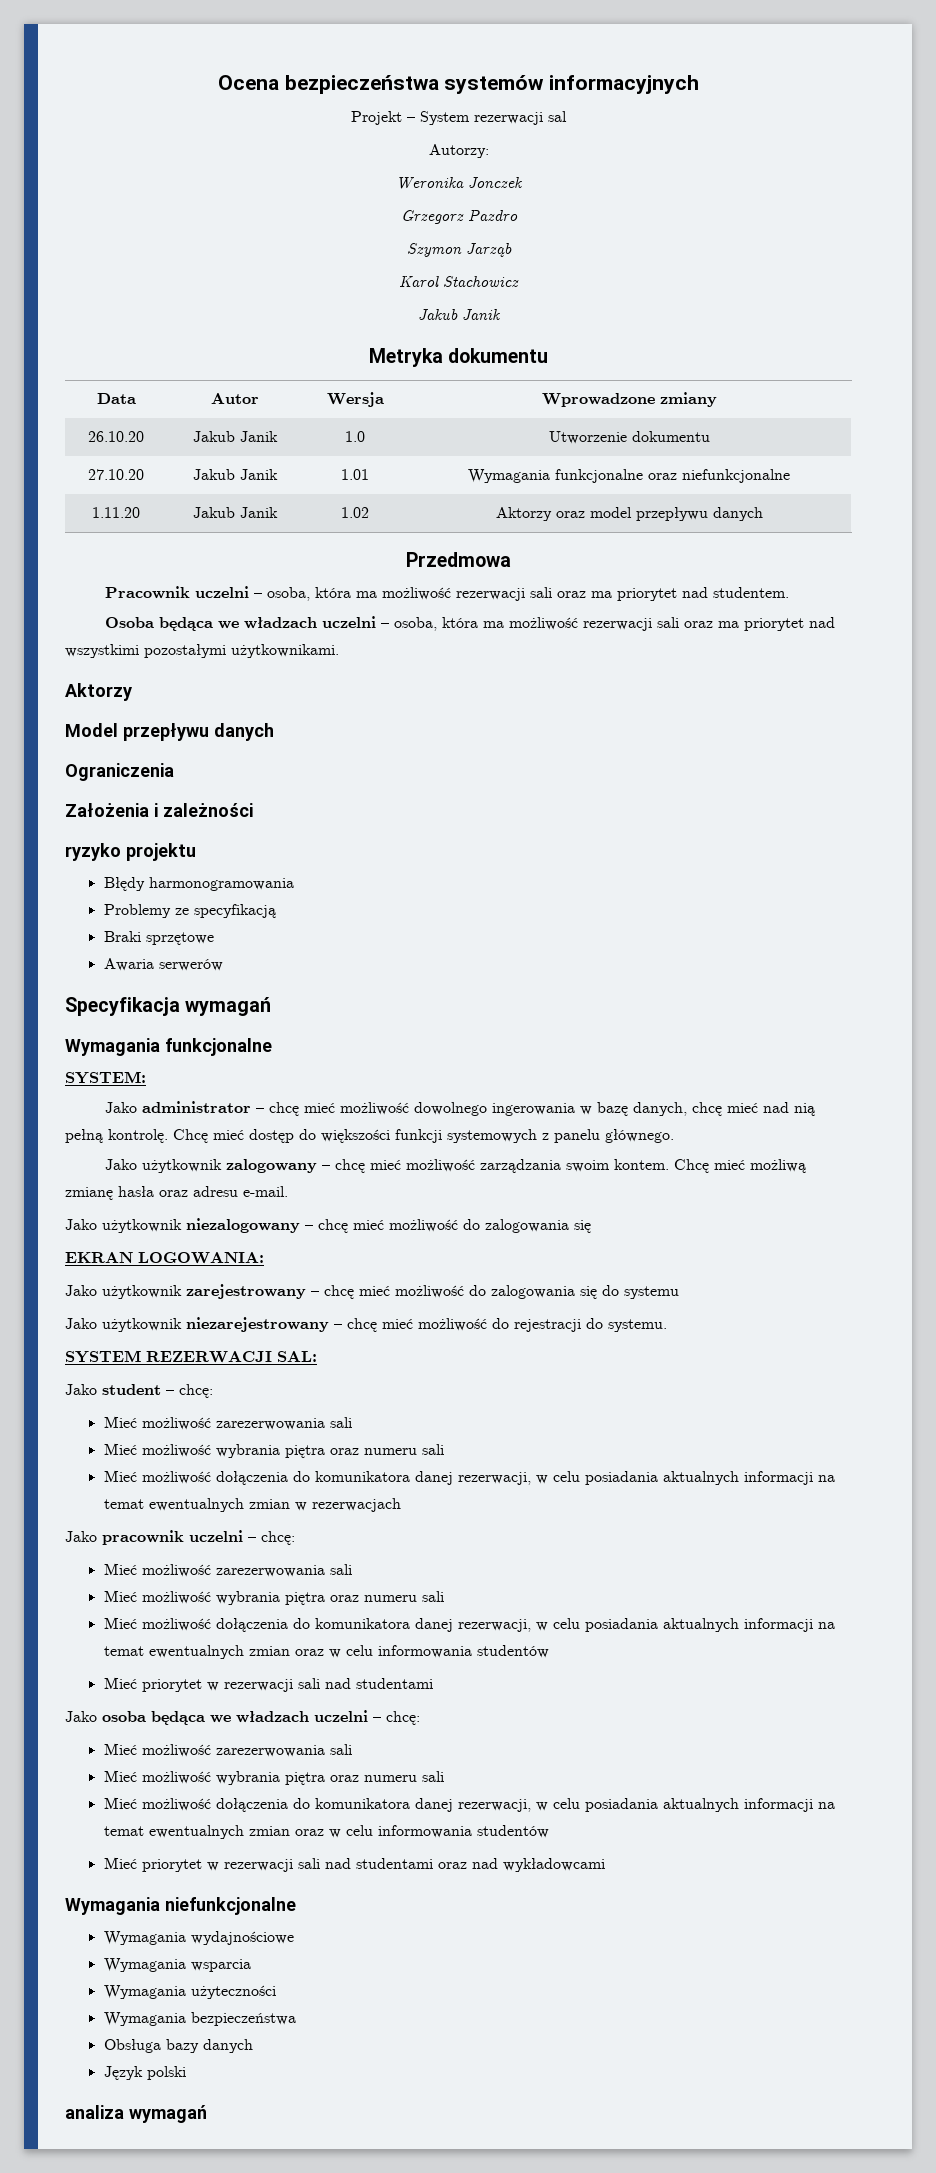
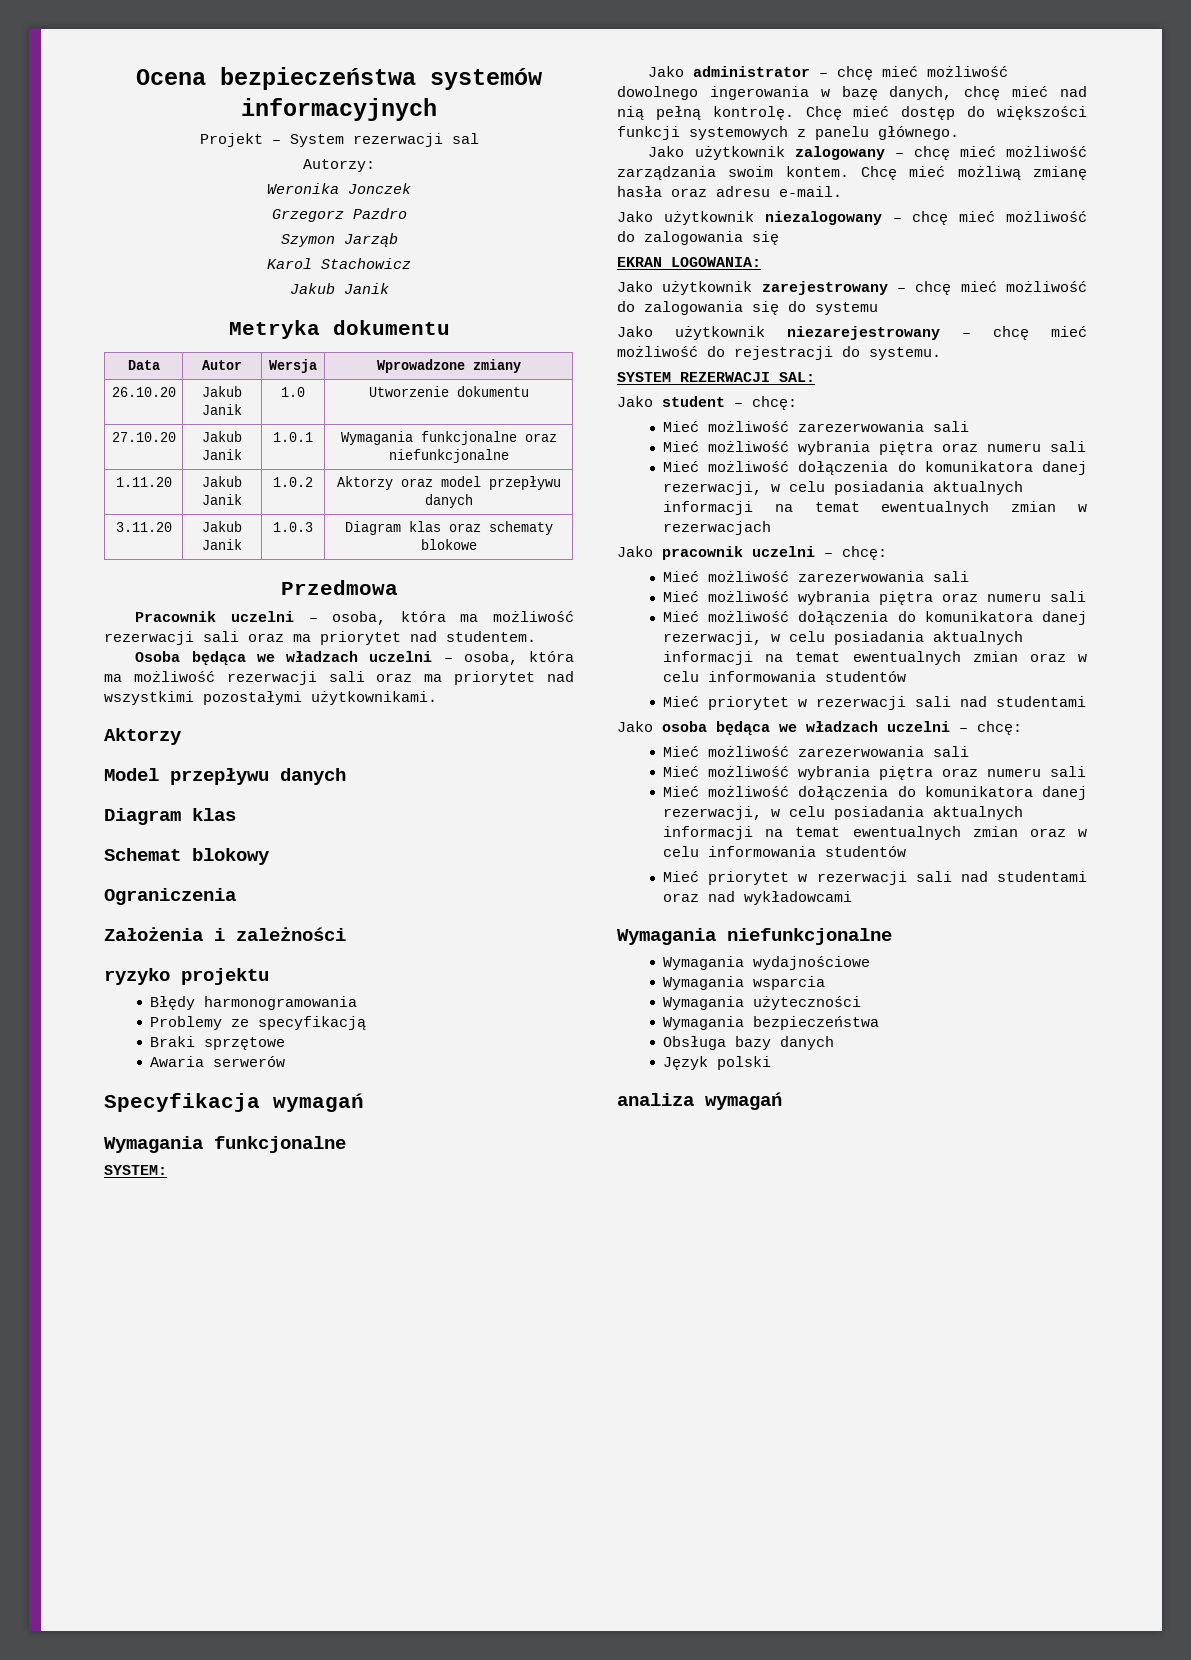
- 27.10.20 | Jakub Janik | 1.01 | Wymagania funkcjonalne oraz niefunkcjonalne
+ 27.10.20 | Jakub Janik | 1.0.1 | Wymagania funkcjonalne oraz niefunkcjonalne
- 1.11.20 | Jakub Janik | 1.02 | Aktorzy oraz model przepływu danych
+ 1.11.20 | Jakub Janik | 1.0.2 | Aktorzy oraz model przepływu danych
+ 3.11.20 | Jakub Janik | 1.0.3 | Diagram klas oraz schematy blokowe
  Model przepływu danych
+ Diagram klas
+ Schemat blokowy

